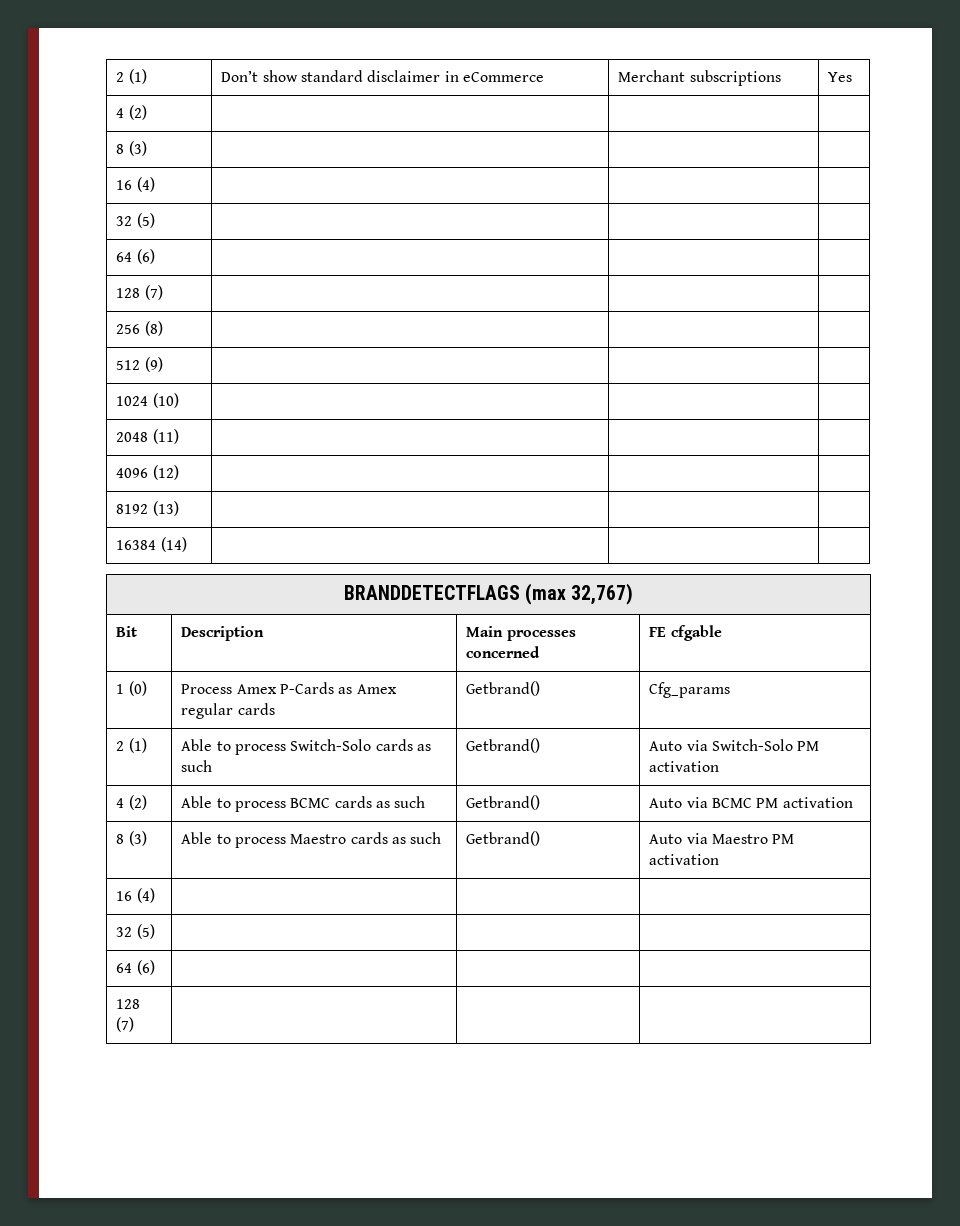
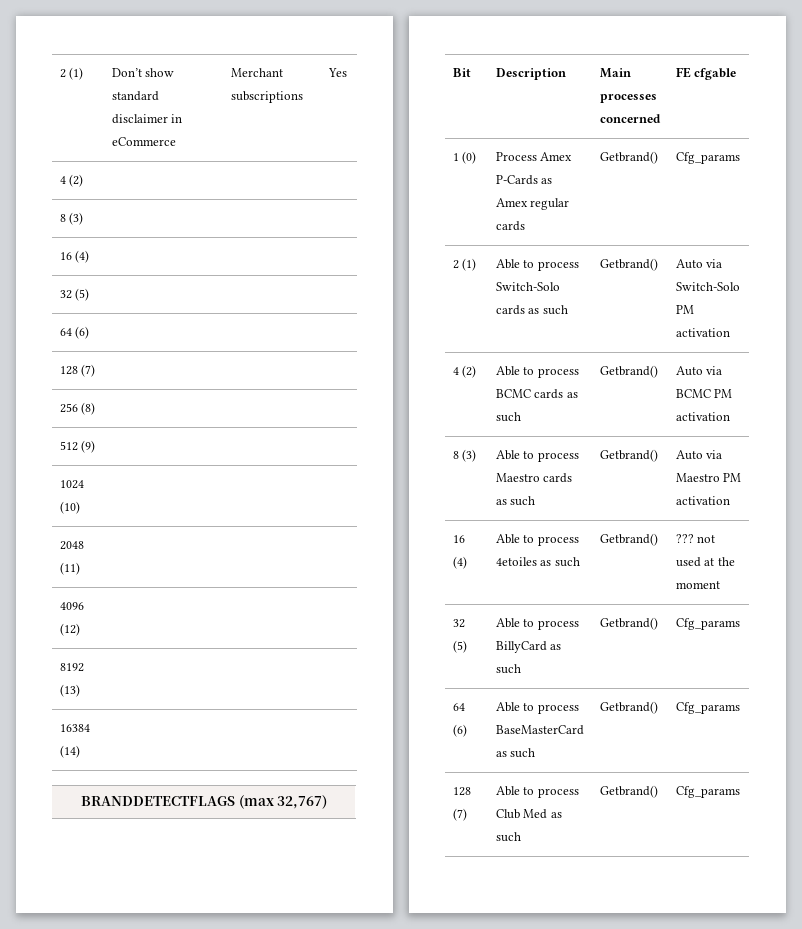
  8 (3) | Able to process Maestro cards as such | Getbrand() | Auto via Maestro PM activation
- 16 (4) | | |
- 32 (5) | | |
- 64 (6) | | |
- 128 (7) | | |
+ 16 (4) | Able to process 4etoiles as such | Getbrand() | ??? not used at the moment
+ 32 (5) | Able to process BillyCard as such | Getbrand() | Cfg_params
+ 64 (6) | Able to process BaseMasterCard as such | Getbrand() | Cfg_params
+ 128 (7) | Able to process Club Med as such | Getbrand() | Cfg_params

